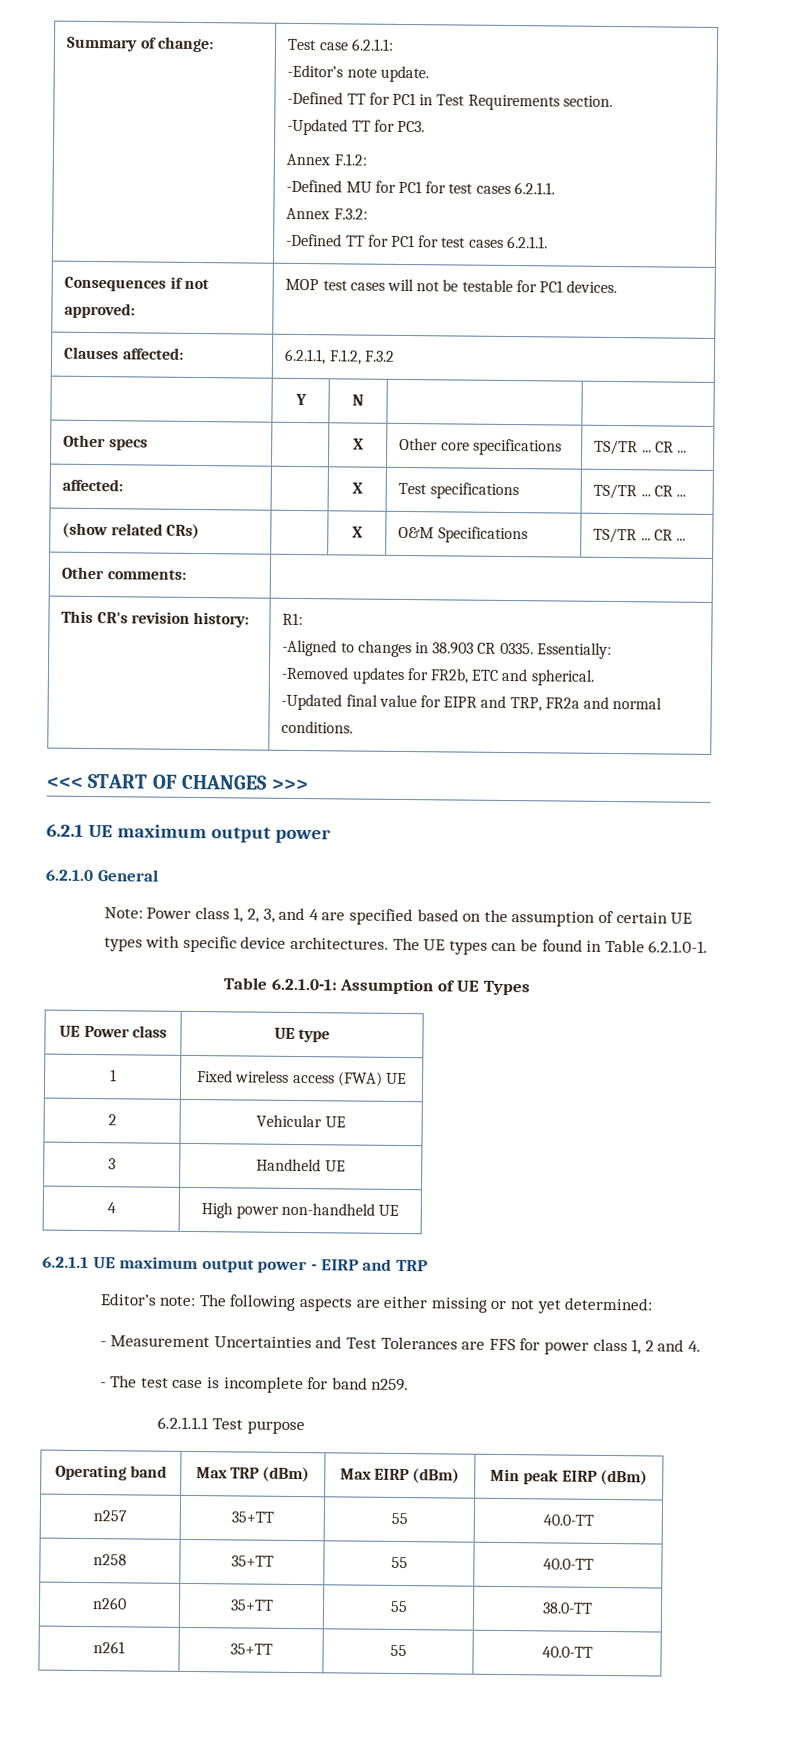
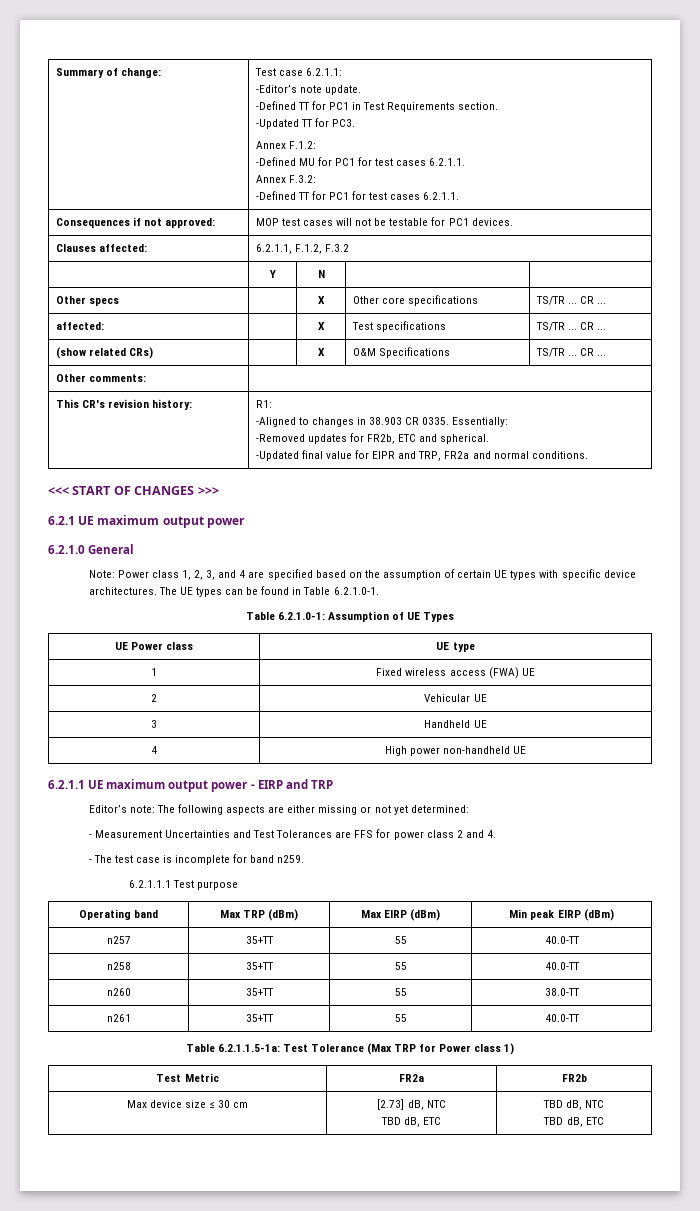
- - Measurement Uncertainties and Test Tolerances are FFS for power class 1, 2 and 4.
+ - Measurement Uncertainties and Test Tolerances are FFS for power class 2 and 4.
+ Table 6.2.1.1.5-1a: Test Tolerance (Max TRP for Power class 1)
+ Test Metric | FR2a | FR2b
+ Max device size ≤ 30 cm | [2.73] dB, NTC
+ TBD dB, ETC | TBD dB, NTC
+ TBD dB, ETC

